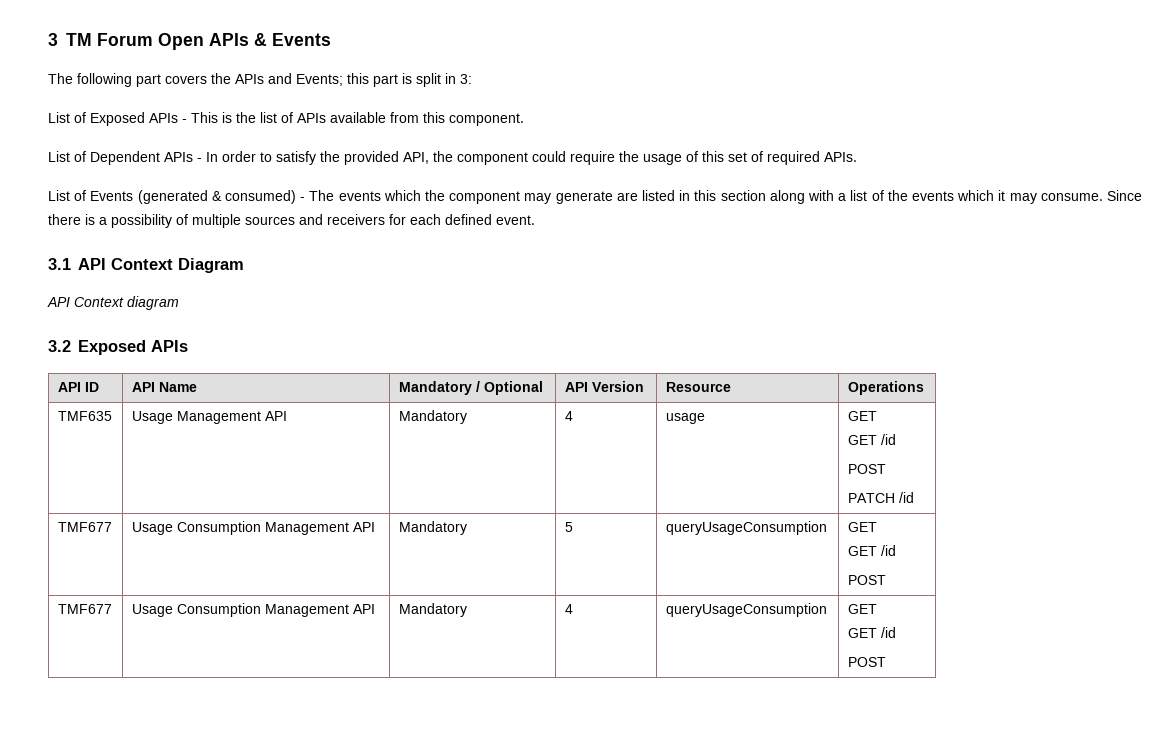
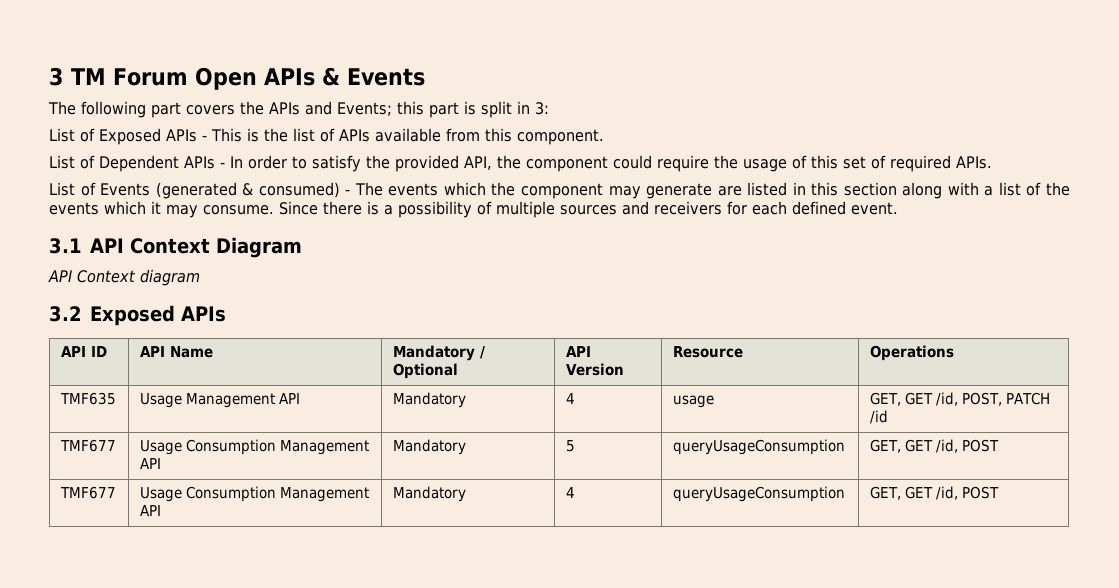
- TMF635 | Usage Management API | Mandatory | 4 | usage | GET
- GET /id
- POST
- PATCH /id
+ TMF635 | Usage Management API | Mandatory | 4 | usage | GET, GET /id, POST, PATCH /id
- TMF677 | Usage Consumption Management API | Mandatory | 5 | queryUsageConsumption | GET
- GET /id
- POST
+ TMF677 | Usage Consumption Management API | Mandatory | 5 | queryUsageConsumption | GET, GET /id, POST
- TMF677 | Usage Consumption Management API | Mandatory | 4 | queryUsageConsumption | GET
- GET /id
- POST
+ TMF677 | Usage Consumption Management API | Mandatory | 4 | queryUsageConsumption | GET, GET /id, POST

